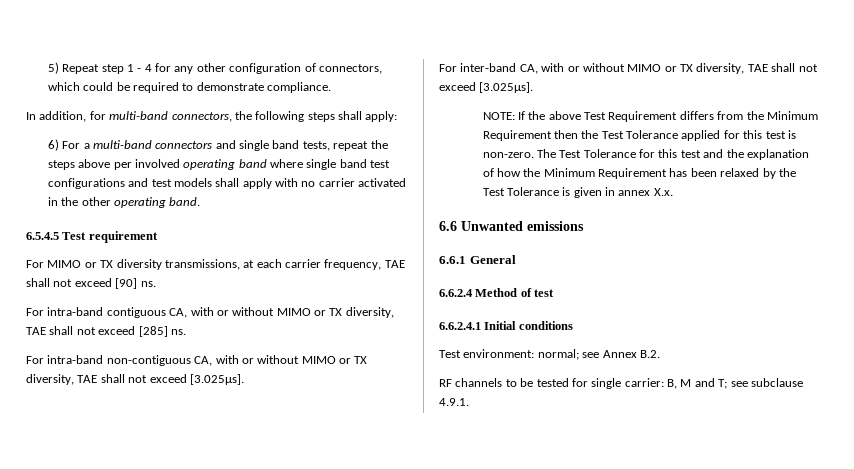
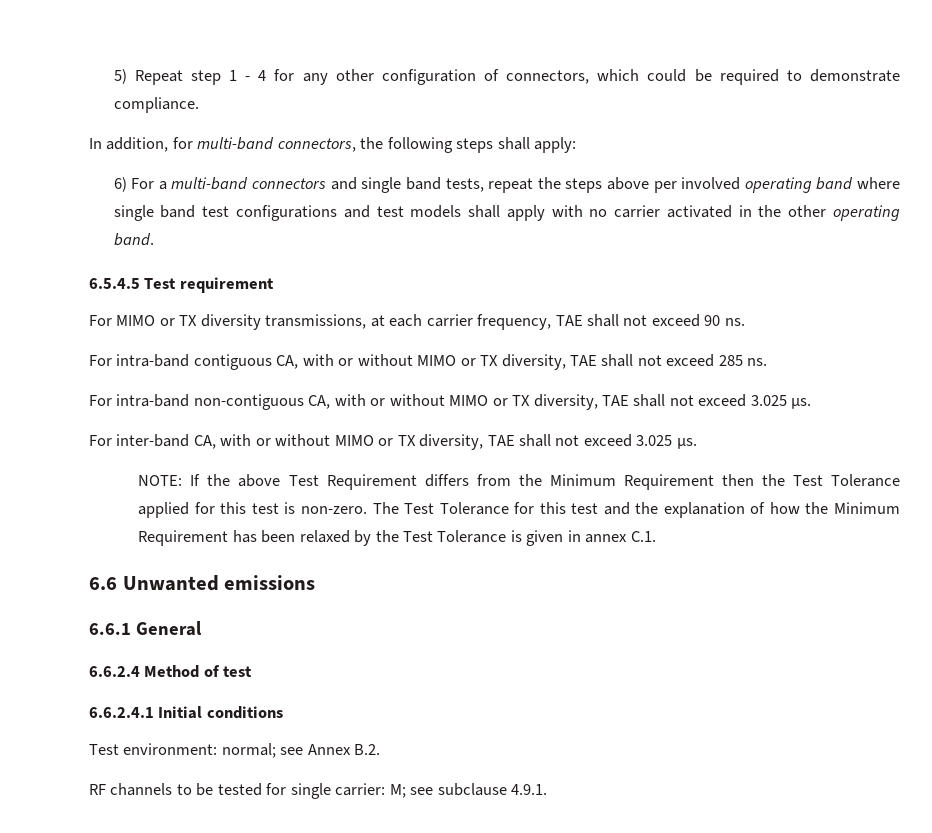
- For MIMO or TX diversity transmissions, at each carrier frequency, TAE shall not exceed [90] ns.
+ For MIMO or TX diversity transmissions, at each carrier frequency, TAE shall not exceed 90 ns.
- For intra-band contiguous CA, with or without MIMO or TX diversity, TAE shall not exceed [285] ns.
+ For intra-band contiguous CA, with or without MIMO or TX diversity, TAE shall not exceed 285 ns.
- For intra-band non-contiguous CA, with or without MIMO or TX diversity, TAE shall not exceed [3.025µs].
+ For intra-band non-contiguous CA, with or without MIMO or TX diversity, TAE shall not exceed 3.025 µs.
- For inter-band CA, with or without MIMO or TX diversity, TAE shall not exceed [3.025µs].
+ For inter-band CA, with or without MIMO or TX diversity, TAE shall not exceed 3.025 µs.
- The Test Tolerance for this test and the explanation of how the Minimum Requirement has been relaxed by the Test Tolerance is given in annex X.x.
+ The Test Tolerance for this test and the explanation of how the Minimum Requirement has been relaxed by the Test Tolerance is given in annex C.1.
- RF channels to be tested for single carrier: B, M and T; see subclause 4.9.1.
+ RF channels to be tested for single carrier: M; see subclause 4.9.1.

